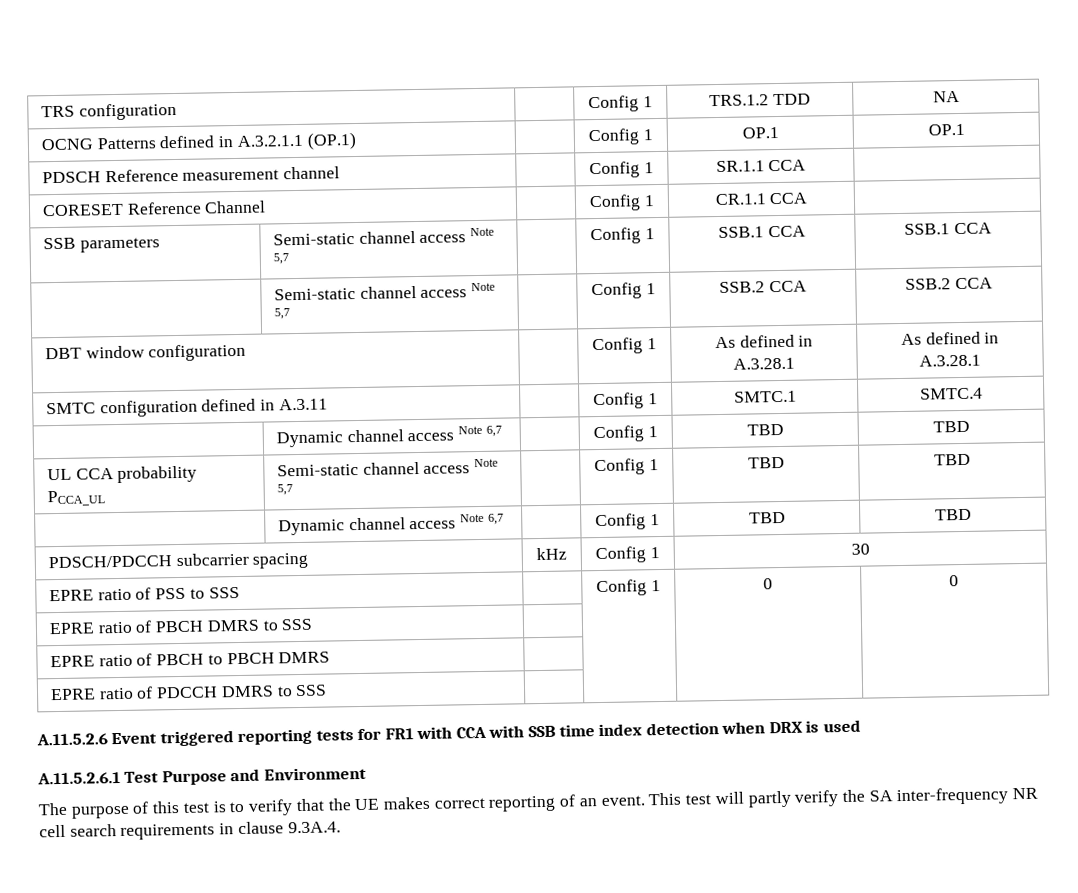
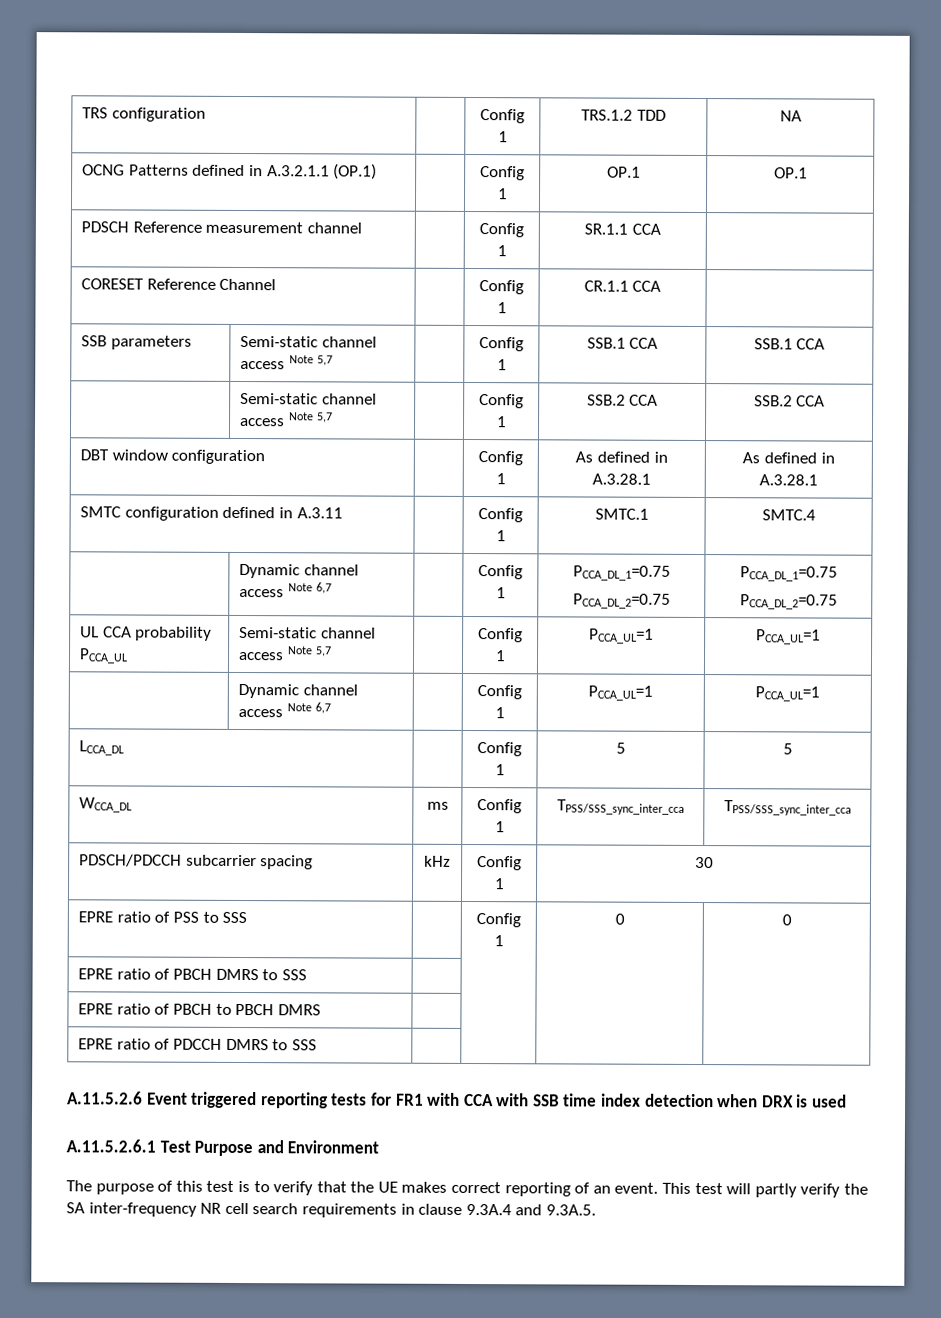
  SMTC configuration defined in A.3.11 | | Config 1 | SMTC.1 | SMTC.4
- | Dynamic channel access Note 6,7 | | Config 1 | TBD | TBD
+ | Dynamic channel access Note 6,7 | | Config 1 | PCCA_DL_1=0.75
+ PCCA_DL_2=0.75 | PCCA_DL_1=0.75
+ PCCA_DL_2=0.75
- UL CCA probability PCCA_UL | Semi-static channel access Note 5,7 | | Config 1 | TBD | TBD
- | Dynamic channel access Note 6,7 | | Config 1 | TBD | TBD
+ UL CCA probability PCCA_UL | Semi-static channel access Note 5,7 | | Config 1 | PCCA_UL=1 | PCCA_UL=1
+ | Dynamic channel access Note 6,7 | | Config 1 | PCCA_UL=1 | PCCA_UL=1
+ LCCA_DL | | Config 1 | 5 | 5
+ WCCA_DL | ms | Config 1 | TPSS/SSS_sync_inter_cca | TPSS/SSS_sync_inter_cca
- This test will partly verify the SA inter-frequency NR cell search requirements in clause 9.3A.4.
+ This test will partly verify the SA inter-frequency NR cell search requirements in clause 9.3A.4 and 9.3A.5.

